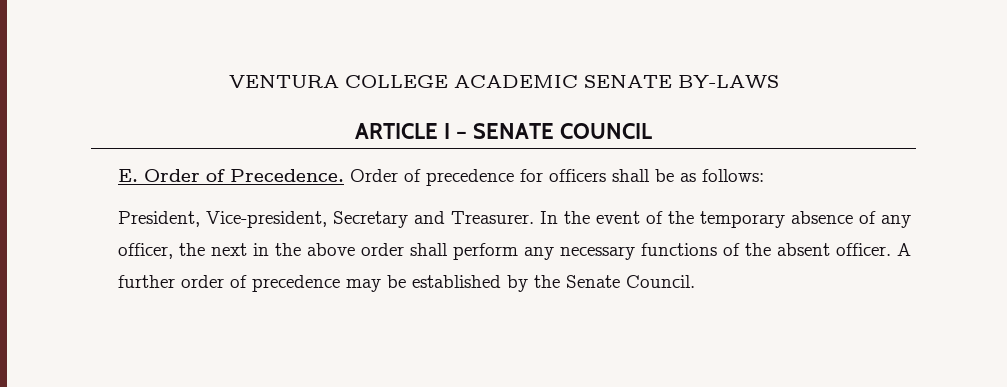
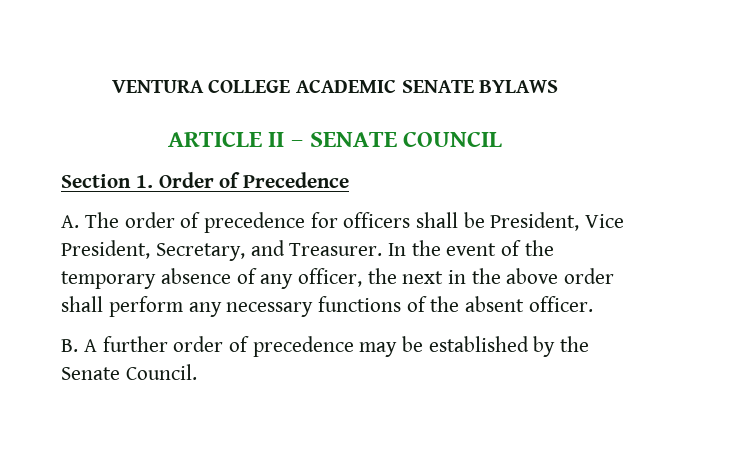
- VENTURA COLLEGE ACADEMIC SENATE BY-LAWS
+ VENTURA COLLEGE ACADEMIC SENATE BYLAWS
- ARTICLE I – SENATE COUNCIL
+ ARTICLE II – SENATE COUNCIL
- E. Order of Precedence. Order of precedence for officers shall be as follows:
- President, Vice-president, Secretary and Treasurer.
+ Section 1. Order of Precedence
+ A. The order of precedence for officers shall be President, Vice President, Secretary, and Treasurer.
- In the event of the temporary absence of any officer, the next in the above order shall perform any necessary functions of the absent officer. A further order of precedence may be established by the Senate Council.
+ In the event of the temporary absence of any officer, the next in the above order shall perform any necessary functions of the absent officer.
+ B. A further order of precedence may be established by the Senate Council.

